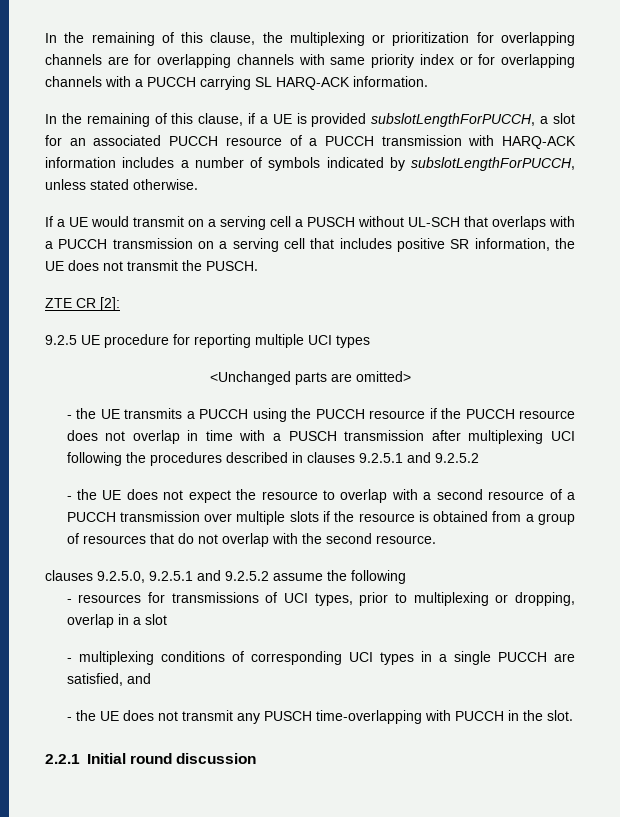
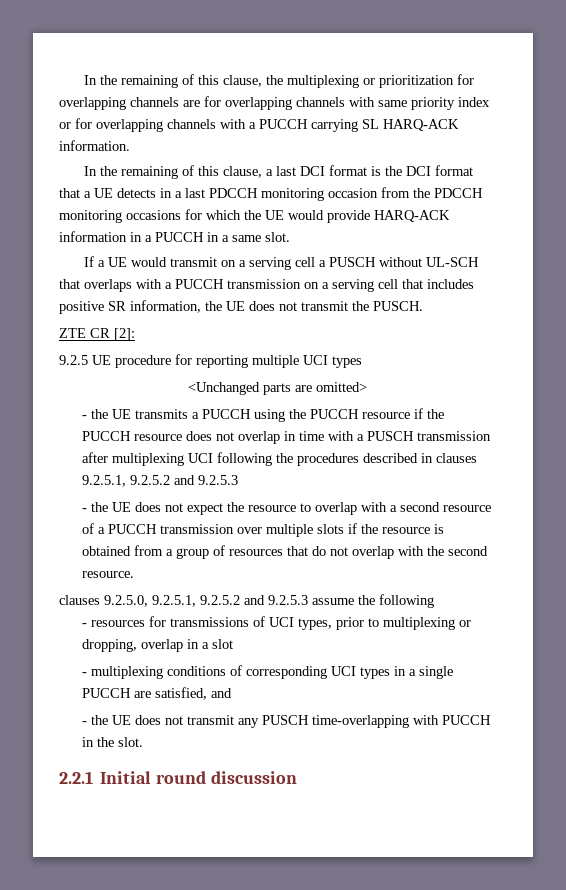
- In the remaining of this clause, if a UE is provided subslotLengthForPUCCH, a slot for an associated PUCCH resource of a PUCCH transmission with HARQ-ACK information includes a number of symbols indicated by subslotLengthForPUCCH, unless stated otherwise.
+ In the remaining of this clause, a last DCI format is the DCI format that a UE detects in a last PDCCH monitoring occasion from the PDCCH monitoring occasions for which the UE would provide HARQ-ACK information in a PUCCH in a same slot.
- - the UE transmits a PUCCH using the PUCCH resource if the PUCCH resource does not overlap in time with a PUSCH transmission after multiplexing UCI following the procedures described in clauses 9.2.5.1 and 9.2.5.2
+ - the UE transmits a PUCCH using the PUCCH resource if the PUCCH resource does not overlap in time with a PUSCH transmission after multiplexing UCI following the procedures described in clauses 9.2.5.1, 9.2.5.2 and 9.2.5.3
- clauses 9.2.5.0, 9.2.5.1 and 9.2.5.2 assume the following
+ clauses 9.2.5.0, 9.2.5.1, 9.2.5.2 and 9.2.5.3 assume the following

